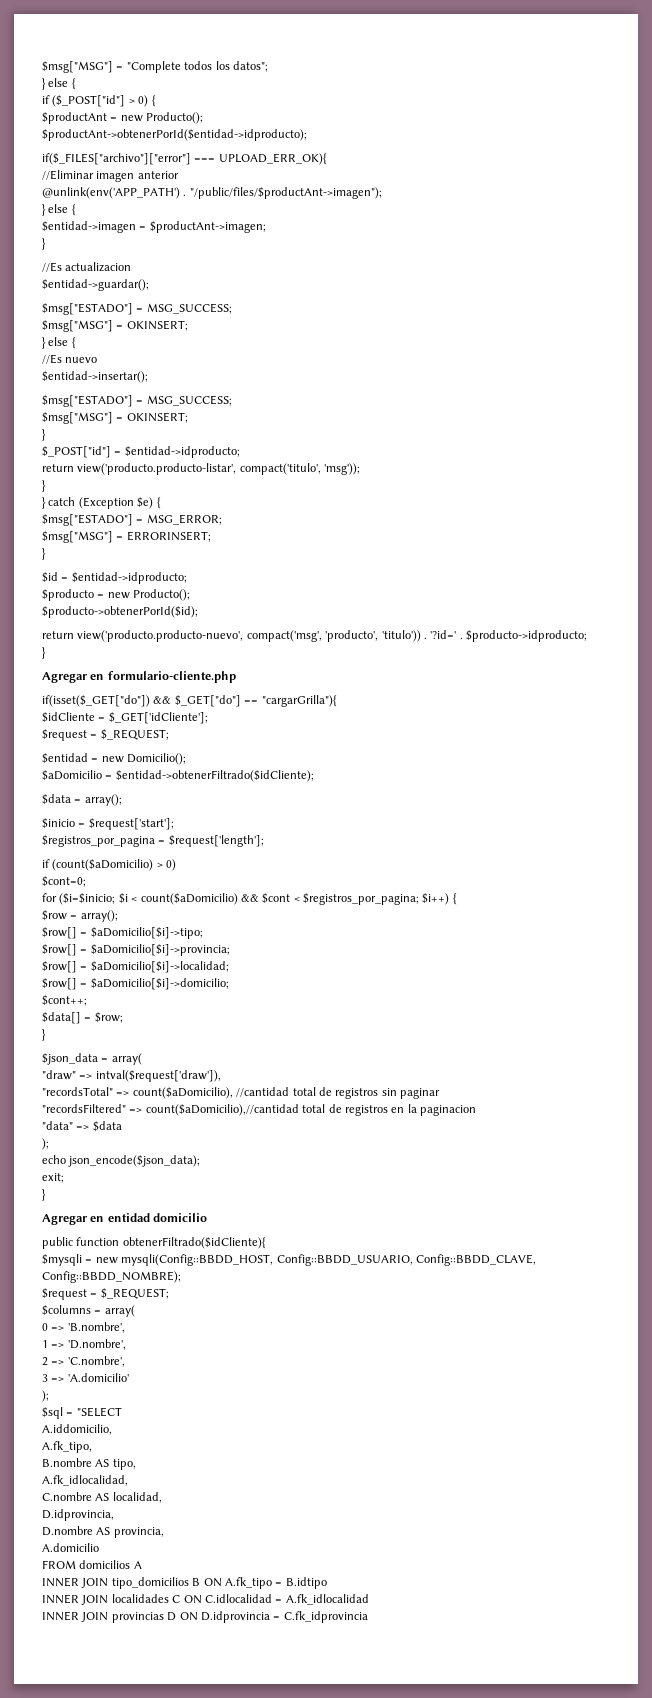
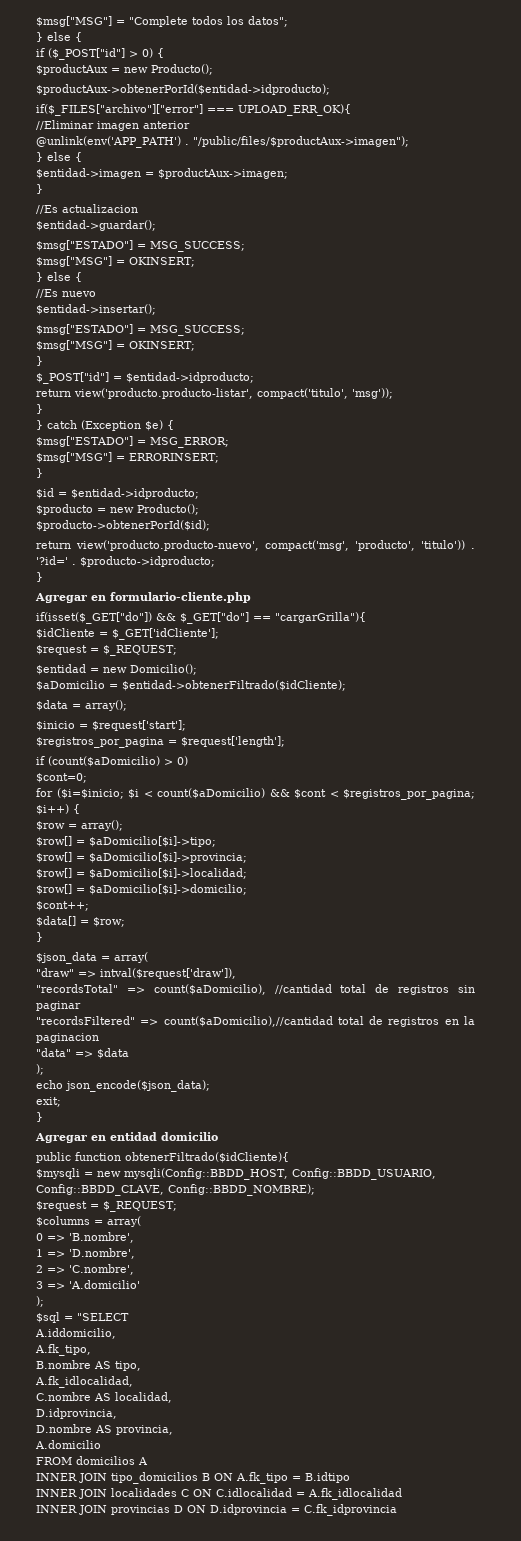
- $productAnt = new Producto();
- $productAnt->obtenerPorId($entidad->idproducto);
+ $productAux = new Producto();
+ $productAux->obtenerPorId($entidad->idproducto);
- "/public/files/$productAnt->imagen");
+ "/public/files/$productAux->imagen");
- $entidad->imagen = $productAnt->imagen;
+ $entidad->imagen = $productAux->imagen;

